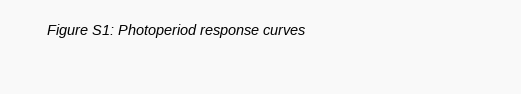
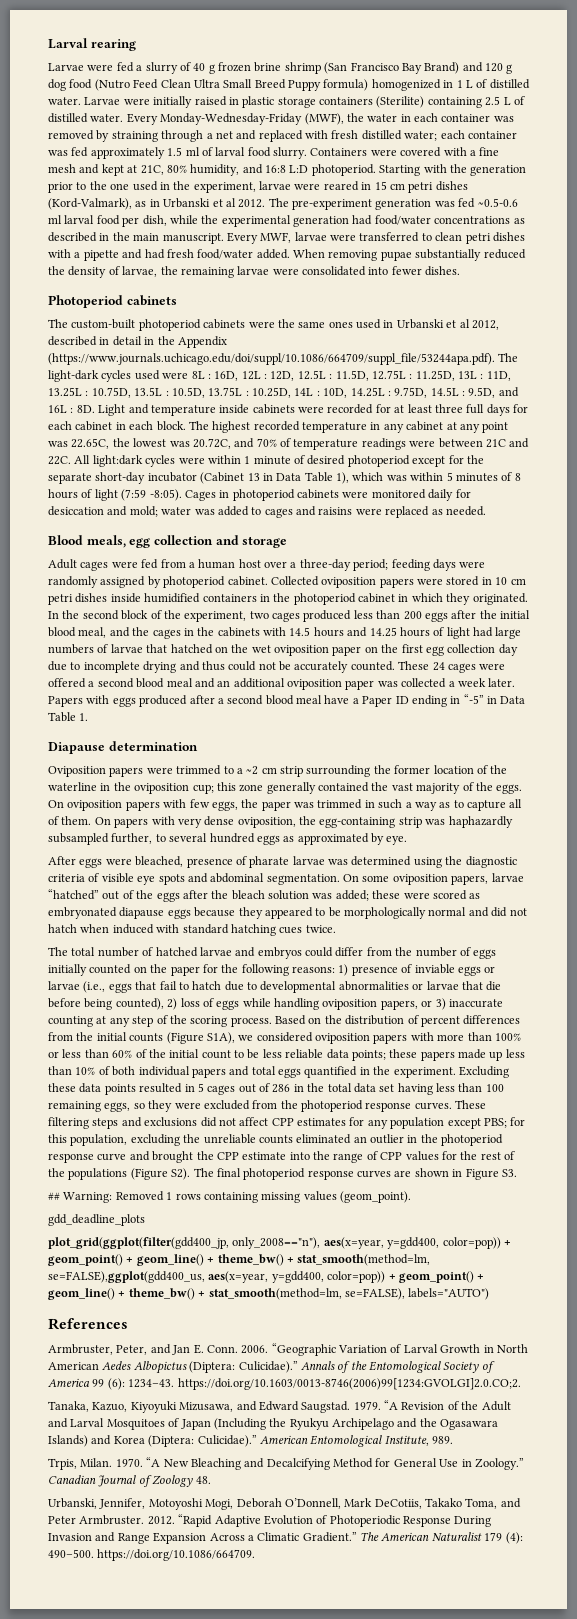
- Figure S1: Photoperiod response curves
+ Larval rearing
+ Larvae were fed a slurry of 40 g frozen brine shrimp (San Francisco Bay Brand) and 120 g dog food (Nutro Feed Clean Ultra Small Breed Puppy formula) homogenized in 1 L of distilled water. Larvae were initially raised in plastic storage containers (Sterilite) containing 2.5 L of distilled water. Every Monday-Wednesday-Friday (MWF), the water in each container was removed by straining through a net and replaced with fresh distilled water; each container was fed approximately 1.5 ml of larval food slurry. Containers were covered with a fine mesh and kept at 21C, 80% humidity, and 16:8 L:D photoperiod. Starting with the generation prior to the one used in the experiment, larvae were reared in 15 cm petri dishes (Kord-Valmark), as in Urbanski et al 2012. The pre-experiment generation was fed ~0.5-0.6 ml larval food per dish, while the experimental generation had food/water concentrations as described in the main manuscript. Every MWF, larvae were transferred to clean petri dishes with a pipette and had fresh food/water added. When removing pupae substantially reduced the density of larvae, the remaining larvae were consolidated into fewer dishes.
+ Photoperiod cabinets
+ The custom-built photoperiod cabinets were the same ones used in Urbanski et al 2012, described in detail in the Appendix (https://www.journals.uchicago.edu/doi/suppl/10.1086/664709/suppl_file/53244apa.pdf). The light-dark cycles used were 8L : 16D, 12L : 12D, 12.5L : 11.5D, 12.75L : 11.25D, 13L : 11D, 13.25L : 10.75D, 13.5L : 10.5D, 13.75L : 10.25D, 14L : 10D, 14.25L : 9.75D, 14.5L : 9.5D, and 16L : 8D. Light and temperature inside cabinets were recorded for at least three full days for each cabinet in each block. The highest recorded temperature in any cabinet at any point was 22.65C, the lowest was 20.72C, and 70% of temperature readings were between 21C and 22C. All light:dark cycles were within 1 minute of desired photoperiod except for the separate short-day incubator (Cabinet 13 in Data Table 1), which was within 5 minutes of 8 hours of light (7:59 -8:05). Cages in photoperiod cabinets were monitored daily for desiccation and mold; water was added to cages and raisins were replaced as needed.
+ Blood meals, egg collection and storage
+ Adult cages were fed from a human host over a three-day period; feeding days were randomly assigned by photoperiod cabinet. Collected oviposition papers were stored in 10 cm petri dishes inside humidified containers in the photoperiod cabinet in which they originated. In the second block of the experiment, two cages produced less than 200 eggs after the initial blood meal, and the cages in the cabinets with 14.5 hours and 14.25 hours of light had large numbers of larvae that hatched on the wet oviposition paper on the first egg collection day due to incomplete drying and thus could not be accurately counted. These 24 cages were offered a second blood meal and an additional oviposition paper was collected a week later. Papers with eggs produced after a second blood meal have a Paper ID ending in “-5” in Data Table 1.
+ Diapause determination
+ Oviposition papers were trimmed to a ~2 cm strip surrounding the former location of the waterline in the oviposition cup; this zone generally contained the vast majority of the eggs. On oviposition papers with few eggs, the paper was trimmed in such a way as to capture all of them. On papers with very dense oviposition, the egg-containing strip was haphazardly subsampled further, to several hundred eggs as approximated by eye.
+ After eggs were bleached, presence of pharate larvae was determined using the diagnostic criteria of visible eye spots and abdominal segmentation. On some oviposition papers, larvae “hatched” out of the eggs after the bleach solution was added; these were scored as embryonated diapause eggs because they appeared to be morphologically normal and did not hatch when induced with standard hatching cues twice.
+ The total number of hatched larvae and embryos could differ from the number of eggs initially counted on the paper for the following reasons: 1) presence of inviable eggs or larvae (i.e., eggs that fail to hatch due to developmental abnormalities or larvae that die before being counted), 2) loss of eggs while handling oviposition papers, or 3) inaccurate counting at any step of the scoring process. Based on the distribution of percent differences from the initial counts (Figure S1A), we considered oviposition papers with more than 100% or less than 60% of the initial count to be less reliable data points; these papers made up less than 10% of both individual papers and total eggs quantified in the experiment. Excluding these data points resulted in 5 cages out of 286 in the total data set having less than 100 remaining eggs, so they were excluded from the photoperiod response curves. These filtering steps and exclusions did not affect CPP estimates for any population except PBS; for this population, excluding the unreliable counts eliminated an outlier in the photoperiod response curve and brought the CPP estimate into the range of CPP values for the rest of the populations (Figure S2). The final photoperiod response curves are shown in Figure S3.
+ ## Warning: Removed 1 rows containing missing values (geom_point).
+ gdd_deadline_plots
+ plot_grid(ggplot(filter(gdd400_jp, only_2008=="n"), aes(x=year, y=gdd400, color=pop)) + geom_point() + geom_line() + theme_bw() + stat_smooth(method=lm, se=FALSE),ggplot(gdd400_us, aes(x=year, y=gdd400, color=pop)) + geom_point() + geom_line() + theme_bw() + stat_smooth(method=lm, se=FALSE), labels="AUTO")
+ References
+ Armbruster, Peter, and Jan E. Conn. 2006. “Geographic Variation of Larval Growth in North American Aedes Albopictus (Diptera: Culicidae).” Annals of the Entomological Society of America 99 (6): 1234–43. https://doi.org/10.1603/0013-8746(2006)99[1234:GVOLGI]2.0.CO;2.
+ Tanaka, Kazuo, Kiyoyuki Mizusawa, and Edward Saugstad. 1979. “A Revision of the Adult and Larval Mosquitoes of Japan (Including the Ryukyu Archipelago and the Ogasawara Islands) and Korea (Diptera: Culicidae).” American Entomological Institute, 989.
+ Trpis, Milan. 1970. “A New Bleaching and Decalcifying Method for General Use in Zoology.” Canadian Journal of Zoology 48.
+ Urbanski, Jennifer, Motoyoshi Mogi, Deborah O’Donnell, Mark DeCotiis, Takako Toma, and Peter Armbruster. 2012. “Rapid Adaptive Evolution of Photoperiodic Response During Invasion and Range Expansion Across a Climatic Gradient.” The American Naturalist 179 (4): 490–500. https://doi.org/10.1086/664709.

